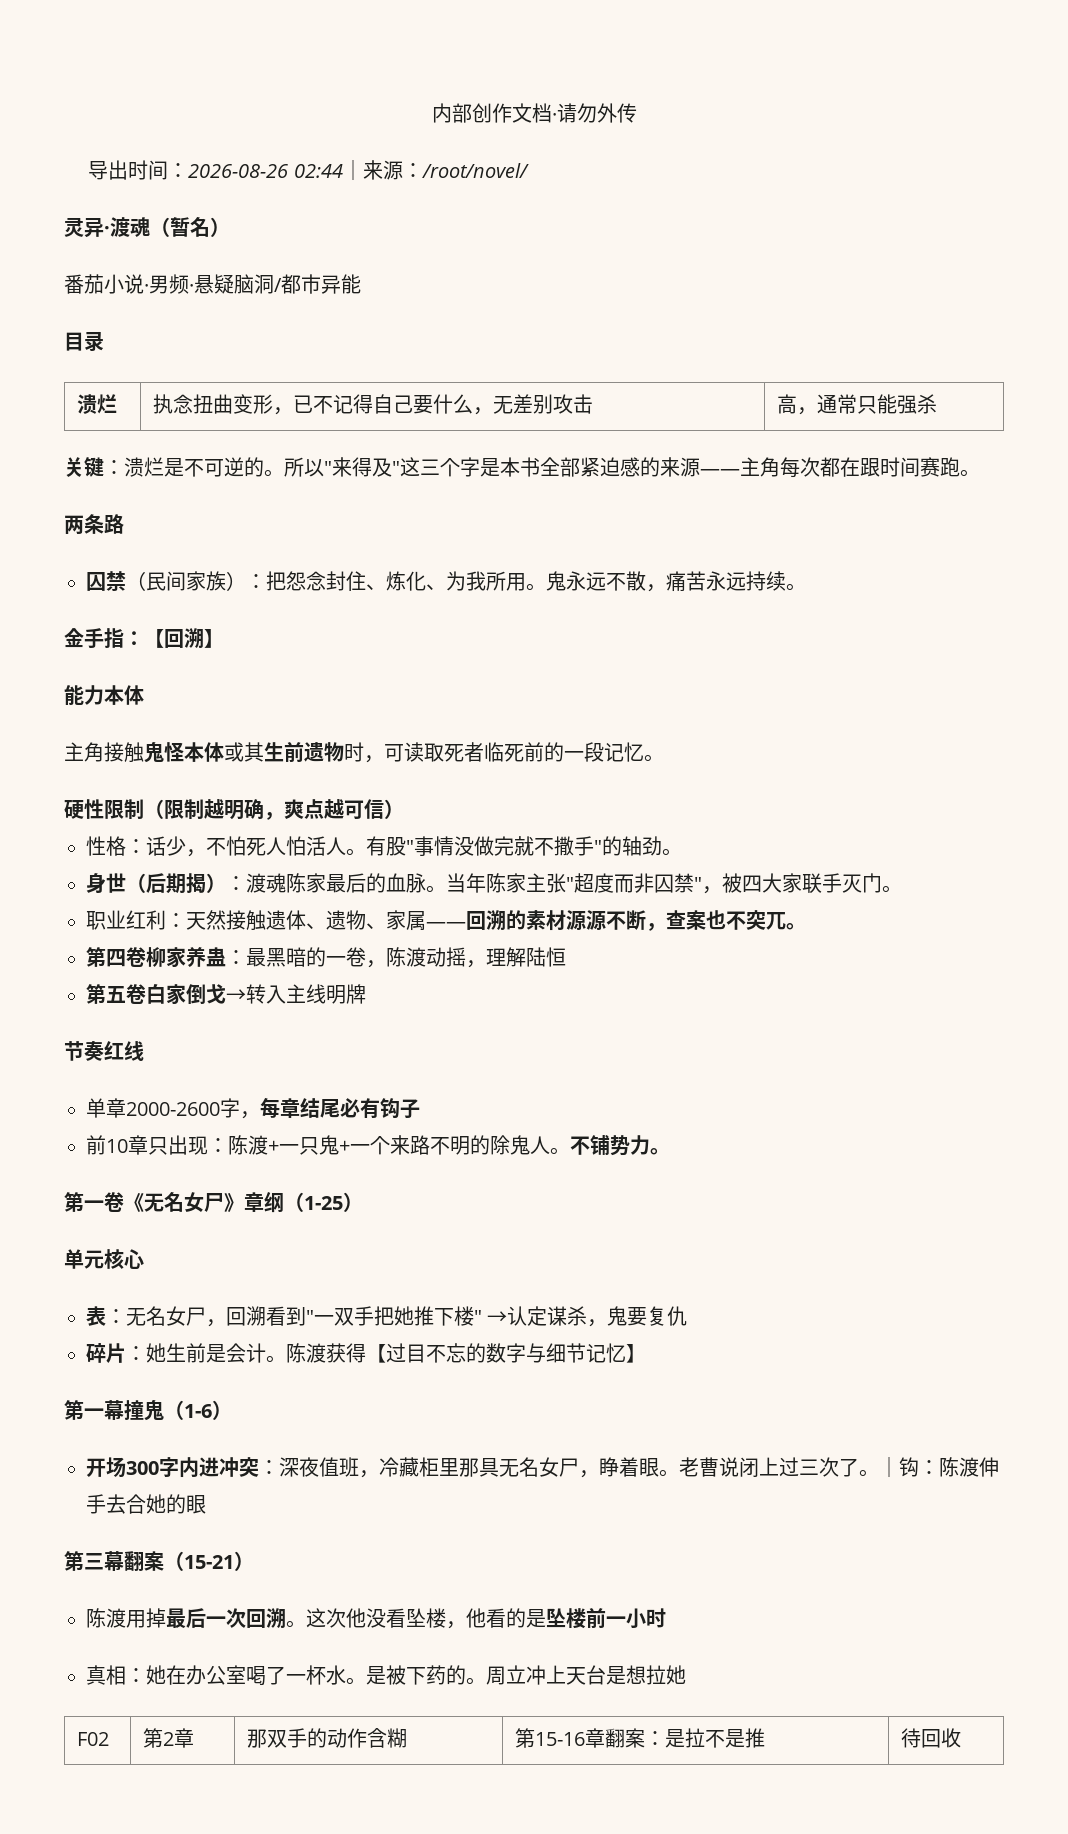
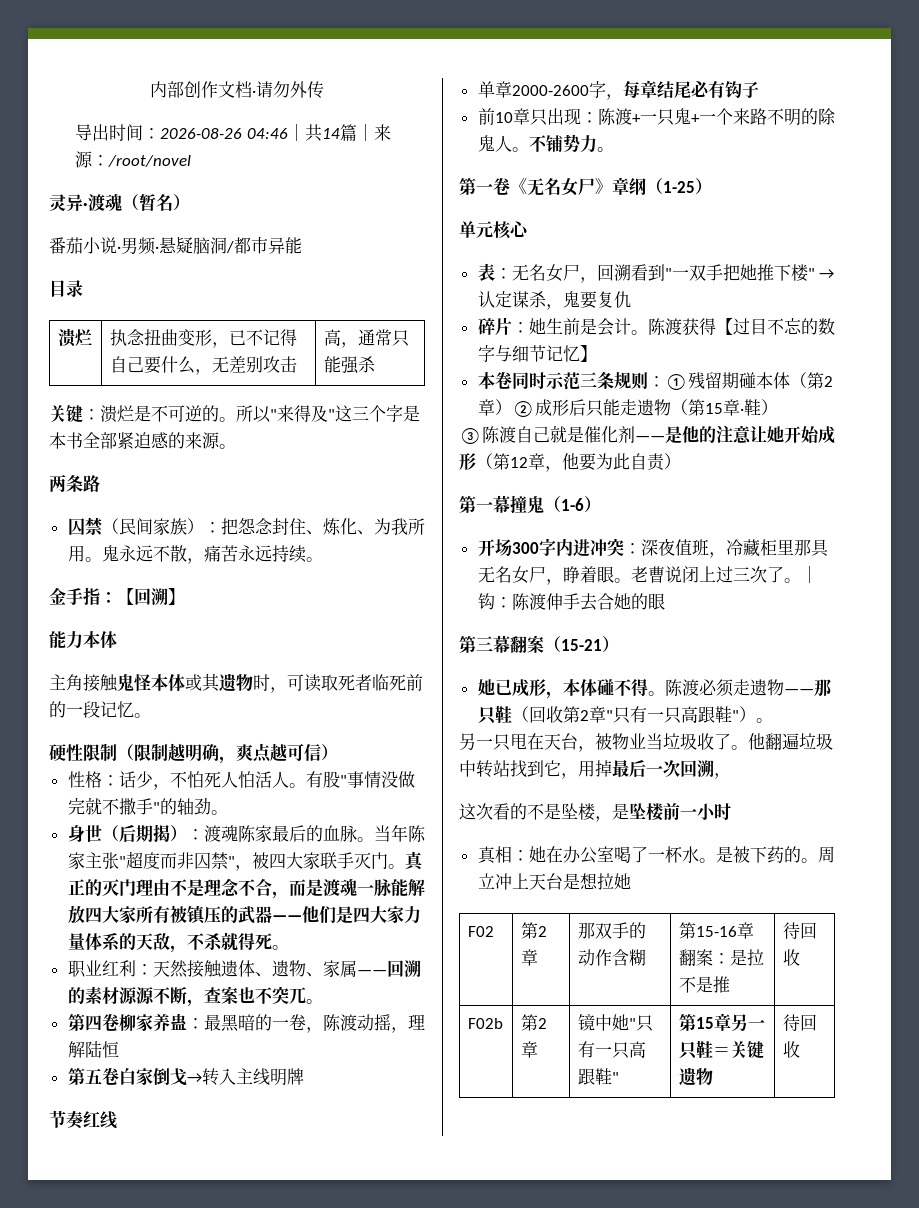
- 导出时间：2026-08-26 02:44｜来源：/root/novel/
+ 导出时间：2026-08-26 04:46｜共14篇｜来源：/root/novel
- 所以"来得及"这三个字是本书全部紧迫感的来源——主角每次都在跟时间赛跑。
+ 所以"来得及"这三个字是本书全部紧迫感的来源。
- 主角接触鬼怪本体或其生前遗物时，可读取死者临死前的一段记忆。
+ 主角接触鬼怪本体或其遗物时，可读取死者临死前的一段记忆。
+ 真正的灭门理由不是理念不合，而是渡魂一脉能解放四大家所有被镇压的武器——他们是四大家力量体系的天敌，不杀就得死。
+ 本卷同时示范三条规则：①残留期碰本体（第2章）②成形后只能走遗物（第15章·鞋）
+ ③陈渡自己就是催化剂——是他的注意让她开始成形（第12章，他要为此自责）
- 陈渡用掉最后一次回溯。这次他没看坠楼，他看的是坠楼前一小时
+ 她已成形，本体碰不得。陈渡必须走遗物——那只鞋（回收第2章"只有一只高跟鞋"）。
+ 另一只甩在天台，被物业当垃圾收了。他翻遍垃圾中转站找到它，用掉最后一次回溯，
+ 这次看的不是坠楼，是坠楼前一小时
+ F02b | 第2章 | 镜中她"只有一只高跟鞋" | 第15章另一只鞋＝关键遗物 | 待回收

